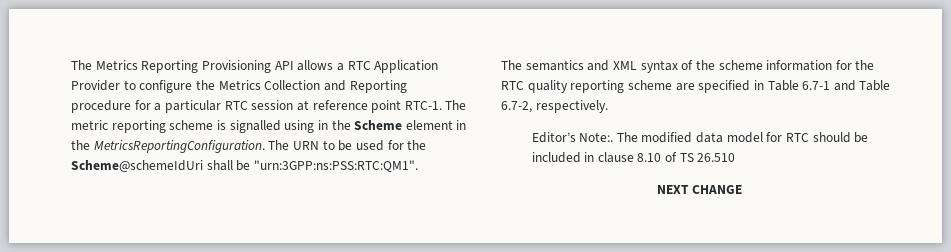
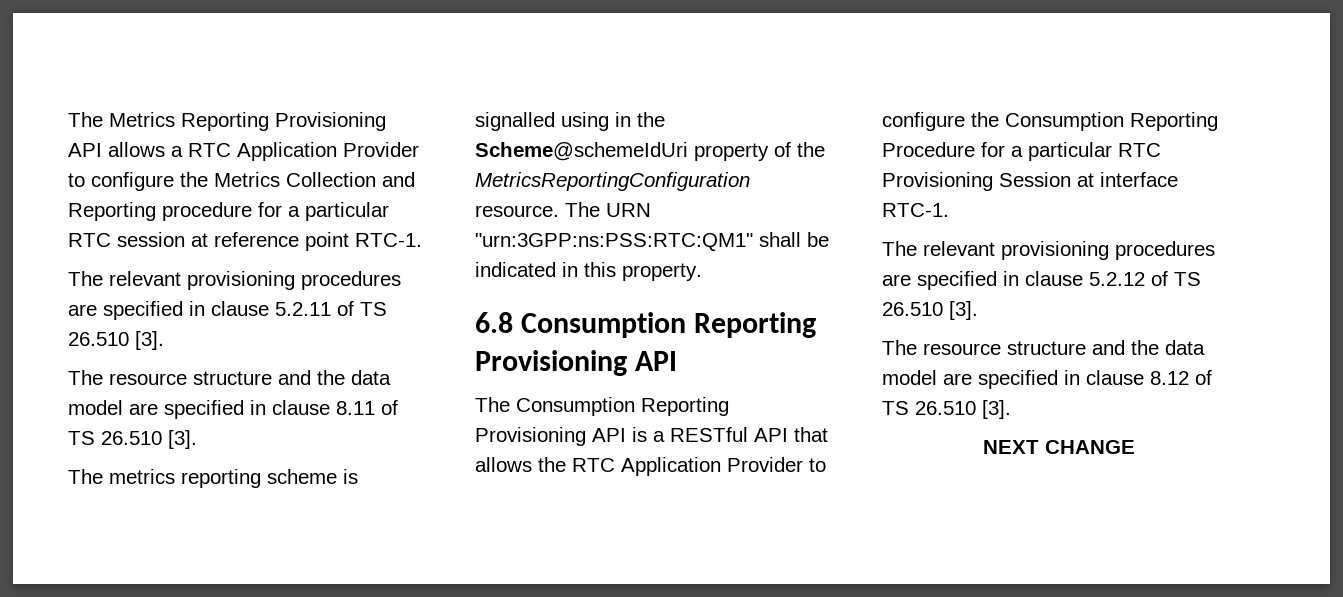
- The Metrics Reporting Provisioning API allows a RTC Application Provider to configure the Metrics Collection and Reporting procedure for a particular RTC session at reference point RTC-1. The metric reporting scheme is signalled using in the Scheme element in the MetricsReportingConfiguration. The URN to be used for the Scheme@schemeIdUri shall be "urn:3GPP:ns:PSS:RTC:QM1".
- The semantics and XML syntax of the scheme information for the RTC quality reporting scheme are specified in Table 6.7-1 and Table 6.7-2, respectively.
- Editor’s Note:. The modified data model for RTC should be included in clause 8.10 of TS 26.510
+ The Metrics Reporting Provisioning API allows a RTC Application Provider to configure the Metrics Collection and Reporting procedure for a particular RTC session at reference point RTC-1.
+ The relevant provisioning procedures are specified in clause 5.2.11 of TS 26.510 [3].
+ The resource structure and the data model are specified in clause 8.11 of TS 26.510 [3].
+ The metrics reporting scheme is signalled using in the Scheme@schemeIdUri property of the MetricsReportingConfiguration resource. The URN "urn:3GPP:ns:PSS:RTC:QM1" shall be indicated in this property.
+ 6.8 Consumption Reporting Provisioning API
+ The Consumption Reporting Provisioning API is a RESTful API that allows the RTC Application Provider to configure the Consumption Reporting Procedure for a particular RTC Provisioning Session at interface RTC-1.
+ The relevant provisioning procedures are specified in clause 5.2.12 of TS 26.510 [3].
+ The resource structure and the data model are specified in clause 8.12 of TS 26.510 [3].

